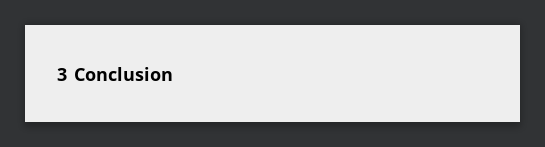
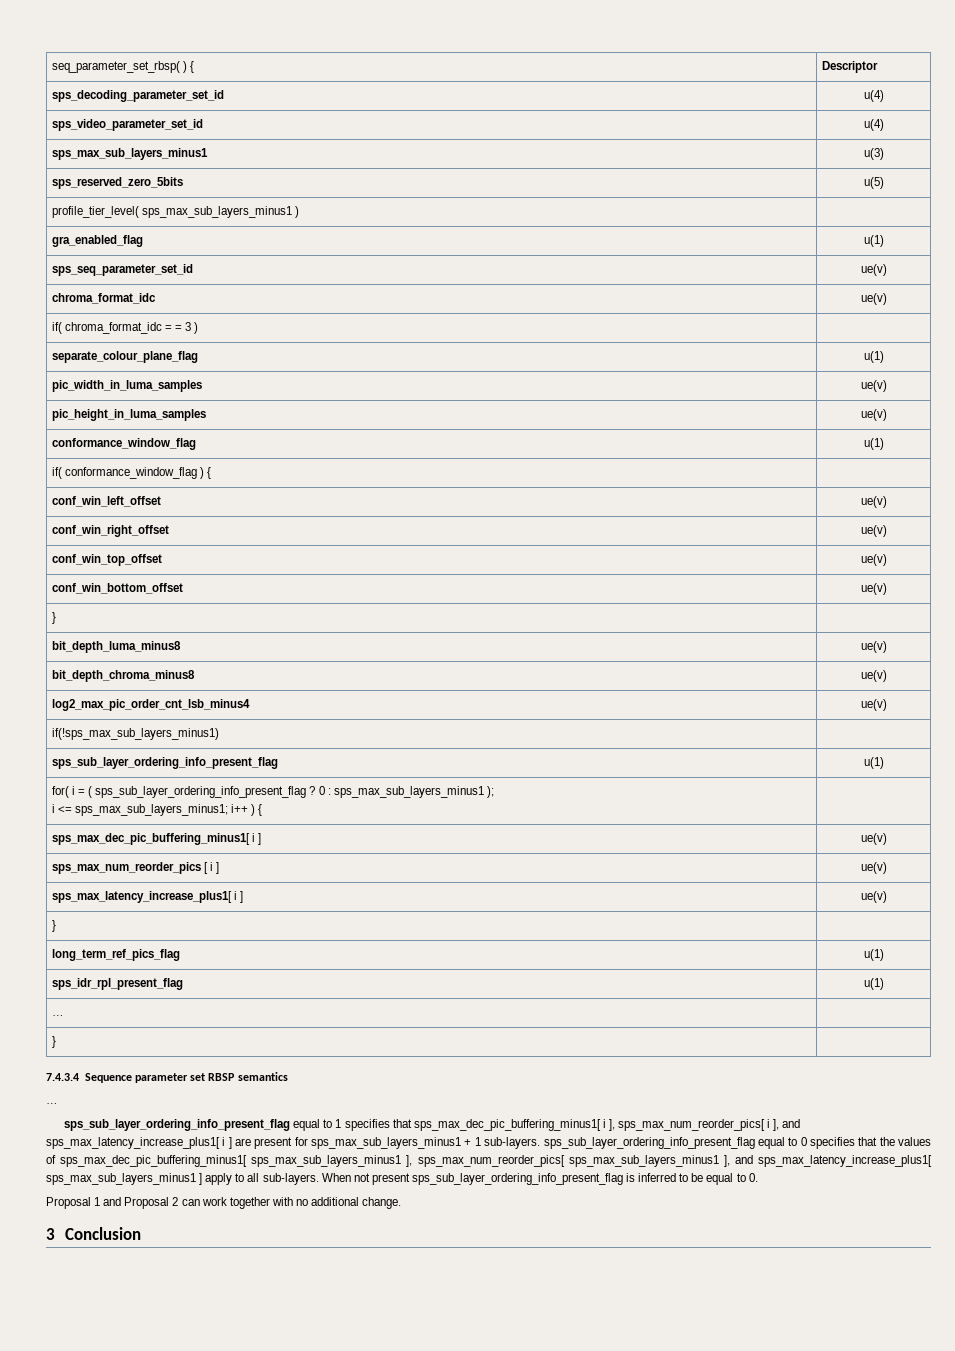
+ seq_parameter_set_rbsp( ) { | Descriptor
+ sps_decoding_parameter_set_id | u(4)
+ sps_video_parameter_set_id | u(4)
+ sps_max_sub_layers_minus1 | u(3)
+ sps_reserved_zero_5bits | u(5)
+ profile_tier_level( sps_max_sub_layers_minus1 ) |
+ gra_enabled_flag | u(1)
+ sps_seq_parameter_set_id | ue(v)
+ chroma_format_idc | ue(v)
+ if( chroma_format_idc = = 3 ) |
+ separate_colour_plane_flag | u(1)
+ pic_width_in_luma_samples | ue(v)
+ pic_height_in_luma_samples | ue(v)
+ conformance_window_flag | u(1)
+ if( conformance_window_flag ) { |
+ conf_win_left_offset | ue(v)
+ conf_win_right_offset | ue(v)
+ conf_win_top_offset | ue(v)
+ conf_win_bottom_offset | ue(v)
+ } |
+ bit_depth_luma_minus8 | ue(v)
+ bit_depth_chroma_minus8 | ue(v)
+ log2_max_pic_order_cnt_lsb_minus4 | ue(v)
+ if(!sps_max_sub_layers_minus1) |
+ sps_sub_layer_ordering_info_present_flag | u(1)
+ for( i = ( sps_sub_layer_ordering_info_present_flag ? 0 : sps_max_sub_layers_minus1 );
+ i <= sps_max_sub_layers_minus1; i++ ) { |
+ sps_max_dec_pic_buffering_minus1[ i ] | ue(v)
+ sps_max_num_reorder_pics [ i ] | ue(v)
+ sps_max_latency_increase_plus1[ i ] | ue(v)
+ } |
+ long_term_ref_pics_flag | u(1)
+ sps_idr_rpl_present_flag | u(1)
+ … |
+ } |
+ 7.4.3.4 Sequence parameter set RBSP semantics
+ …
+ sps_sub_layer_ordering_info_present_flag equal to 1 specifies that sps_max_dec_pic_buffering_minus1[ i ], sps_max_num_reorder_pics[ i ], and sps_max_latency_increase_plus1[ i ] are present for sps_max_sub_layers_minus1 + 1 sub-layers. sps_sub_layer_ordering_info_present_flag equal to 0 specifies that the values of sps_max_dec_pic_buffering_minus1[ sps_max_sub_layers_minus1 ], sps_max_num_reorder_pics[ sps_max_sub_layers_minus1 ], and sps_max_latency_increase_plus1[ sps_max_sub_layers_minus1 ] apply to all sub-layers. When not present sps_sub_layer_ordering_info_present_flag is inferred to be equal to 0.
+ Proposal 1 and Proposal 2 can work together with no additional change.

